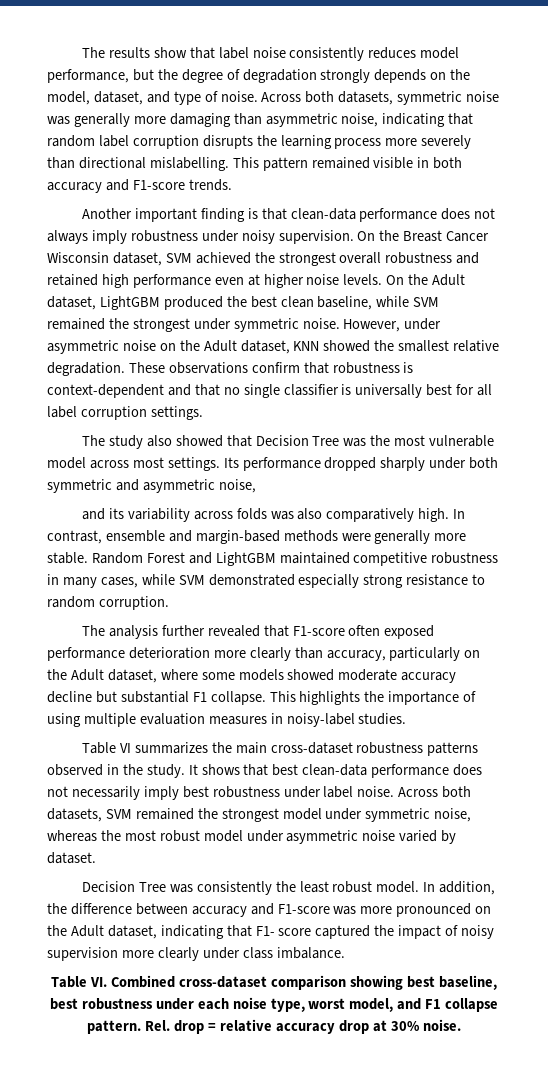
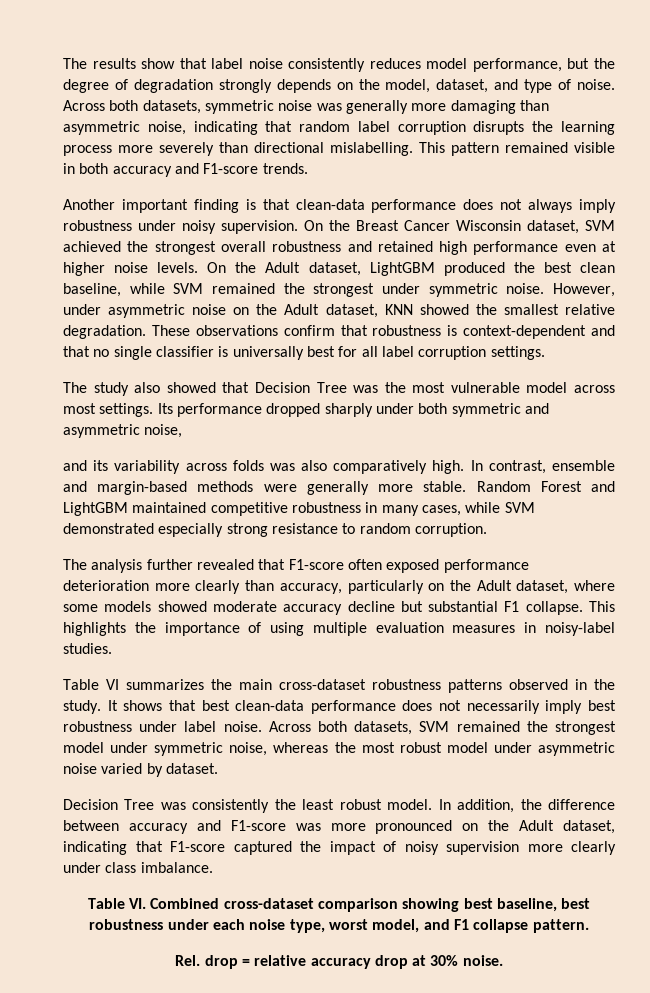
- In addition, the difference between accuracy and F1-score was more pronounced on the Adult dataset, indicating that F1- score captured the impact of noisy supervision more clearly under class imbalance.
+ In addition, the difference between accuracy and F1-score was more pronounced on the Adult dataset, indicating that F1-score captured the impact of noisy supervision more clearly under class imbalance.
- Table VI. Combined cross-dataset comparison showing best baseline, best robustness under each noise type, worst model, and F1 collapse pattern. Rel. drop = relative accuracy drop at 30% noise.
+ Table VI. Combined cross-dataset comparison showing best baseline, best robustness under each noise type, worst model, and F1 collapse pattern.
+ Rel. drop = relative accuracy drop at 30% noise.

